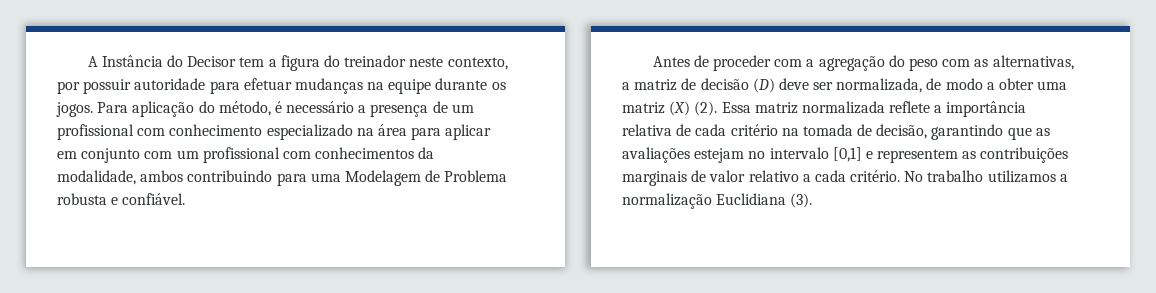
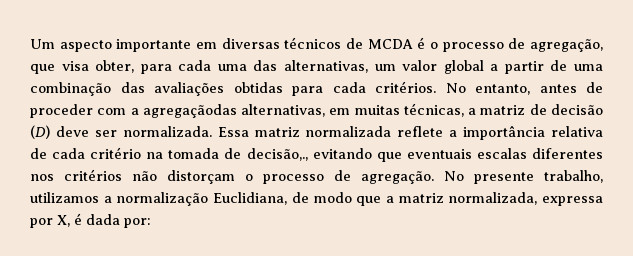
- A Instância do Decisor tem a figura do treinador neste contexto, por possuir autoridade para efetuar mudanças na equipe durante os jogos. Para aplicação do método, é necessário a presença de um profissional com conhecimento especializado na área para aplicar em conjunto com um profissional com conhecimentos da modalidade, ambos contribuindo para uma Modelagem de Problema robusta e confiável.
- Antes de proceder com a agregação do peso com as alternativas, a matriz de decisão (D) deve ser normalizada, de modo a obter uma matriz (X) (2).
+ Um aspecto importante em diversas técnicos de MCDA é o processo de agregação, que visa obter, para cada uma das alternativas, um valor global a partir de uma combinação das avaliações obtidas para cada critérios. No entanto, antes de proceder com a agregaçãodas alternativas, em muitas técnicas, a matriz de decisão (D) deve ser normalizada.
- Essa matriz normalizada reflete a importância relativa de cada critério na tomada de decisão, garantindo que as avaliações estejam no intervalo [0,1] e representem as contribuições marginais de valor relativo a cada critério. No trabalho utilizamos a normalização Euclidiana (3).
+ Essa matriz normalizada reflete a importância relativa de cada critério na tomada de decisão,., evitando que eventuais escalas diferentes nos critérios não distorçam o processo de agregação. No presente trabalho, utilizamos a normalização Euclidiana, de modo que a matriz normalizada, expressa por X, é dada por:

